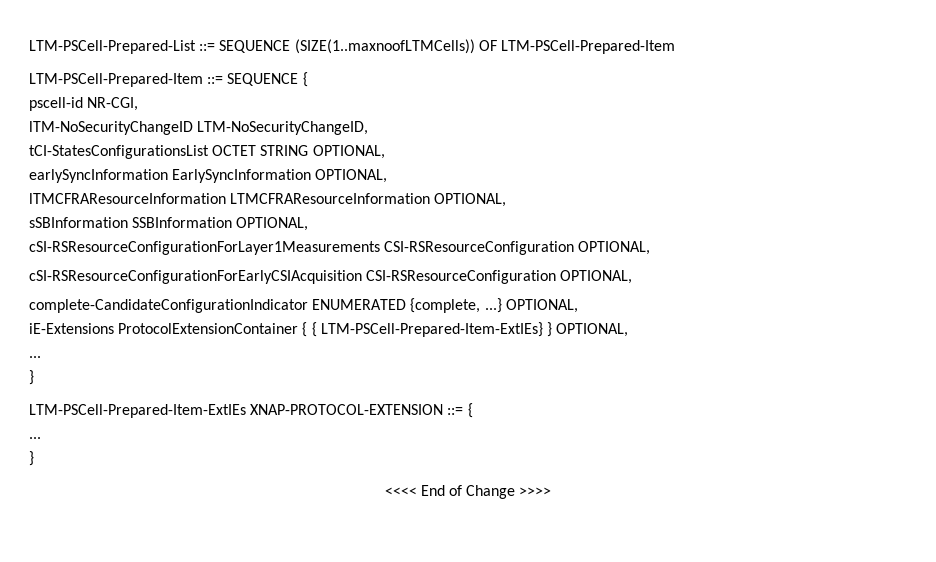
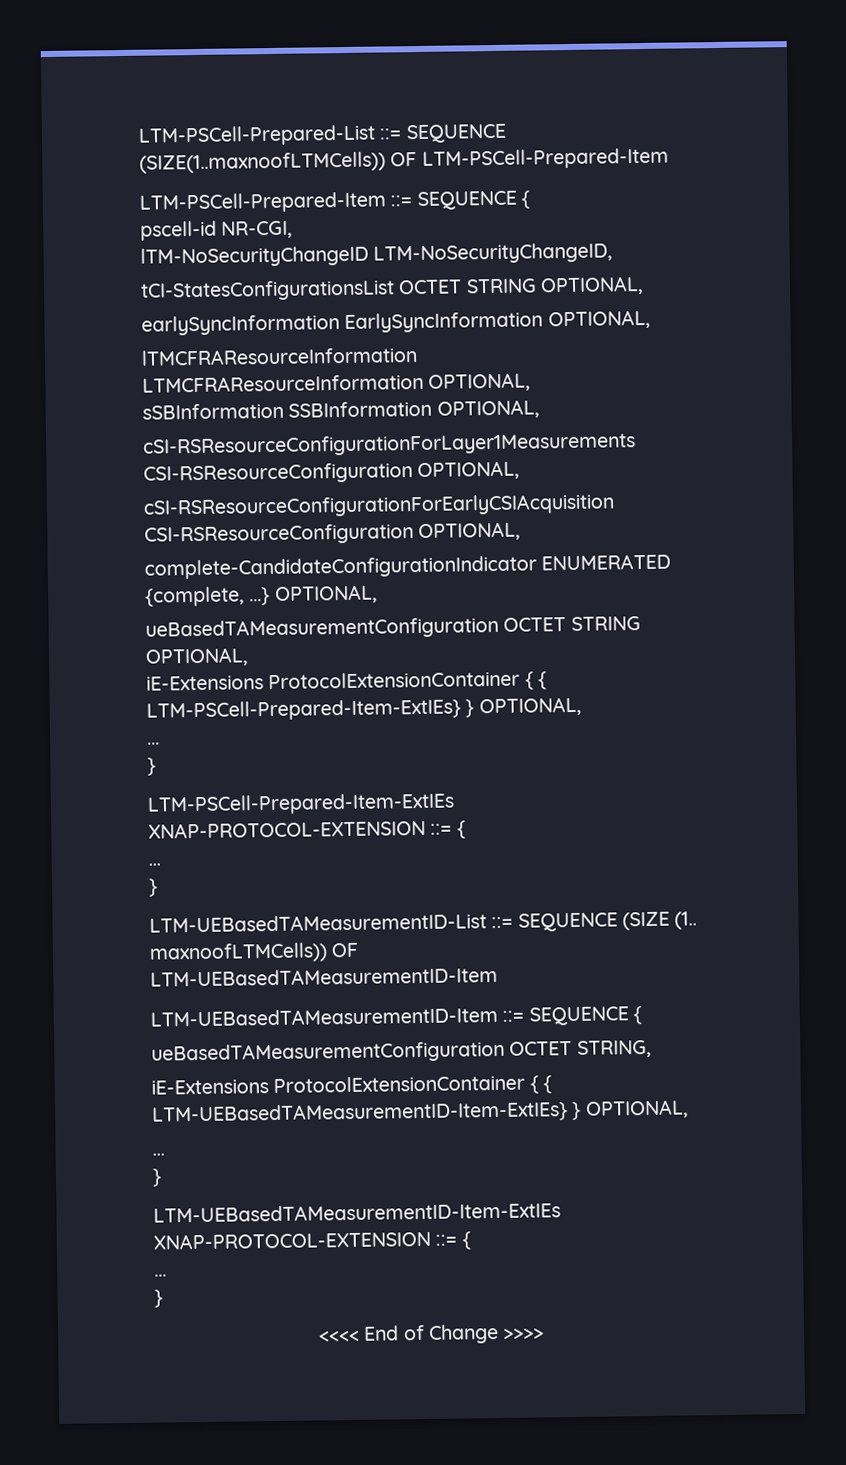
+ ueBasedTAMeasurementConfiguration OCTET STRING OPTIONAL,
+ LTM-UEBasedTAMeasurementID-List ::= SEQUENCE (SIZE (1.. maxnoofLTMCells)) OF LTM-UEBasedTAMeasurementID-Item
+ LTM-UEBasedTAMeasurementID-Item ::= SEQUENCE {
+ ueBasedTAMeasurementConfiguration OCTET STRING,
+ iE-Extensions ProtocolExtensionContainer { { LTM-UEBasedTAMeasurementID-Item-ExtIEs} } OPTIONAL,
+ ...
+ }
+ LTM-UEBasedTAMeasurementID-Item-ExtIEs XNAP-PROTOCOL-EXTENSION ::= {
+ ...
+ }

